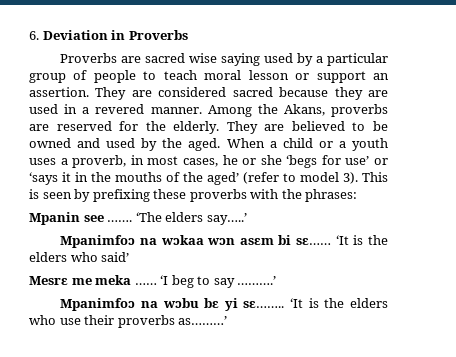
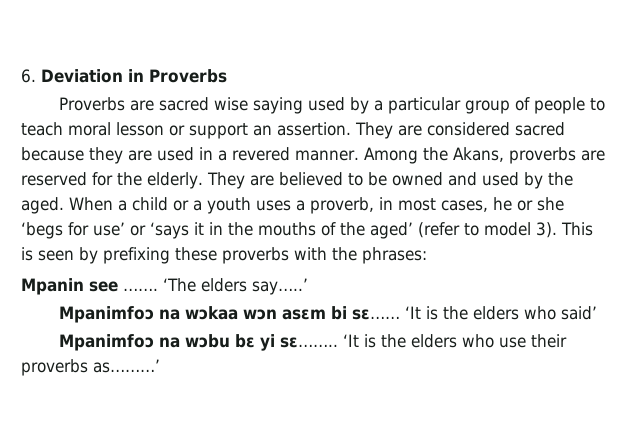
- Mesrɛ me meka …… ‘I beg to say ……….’

